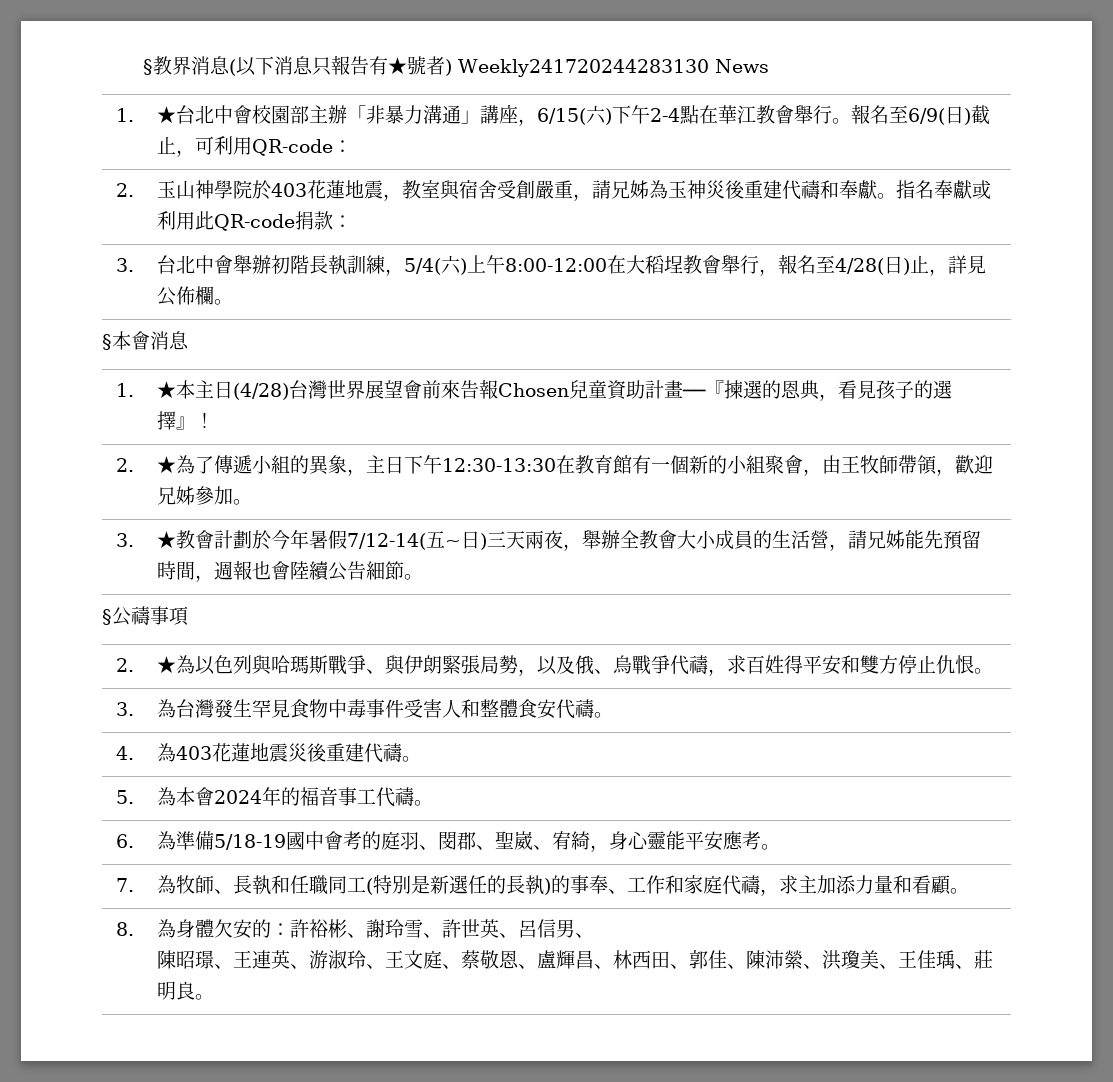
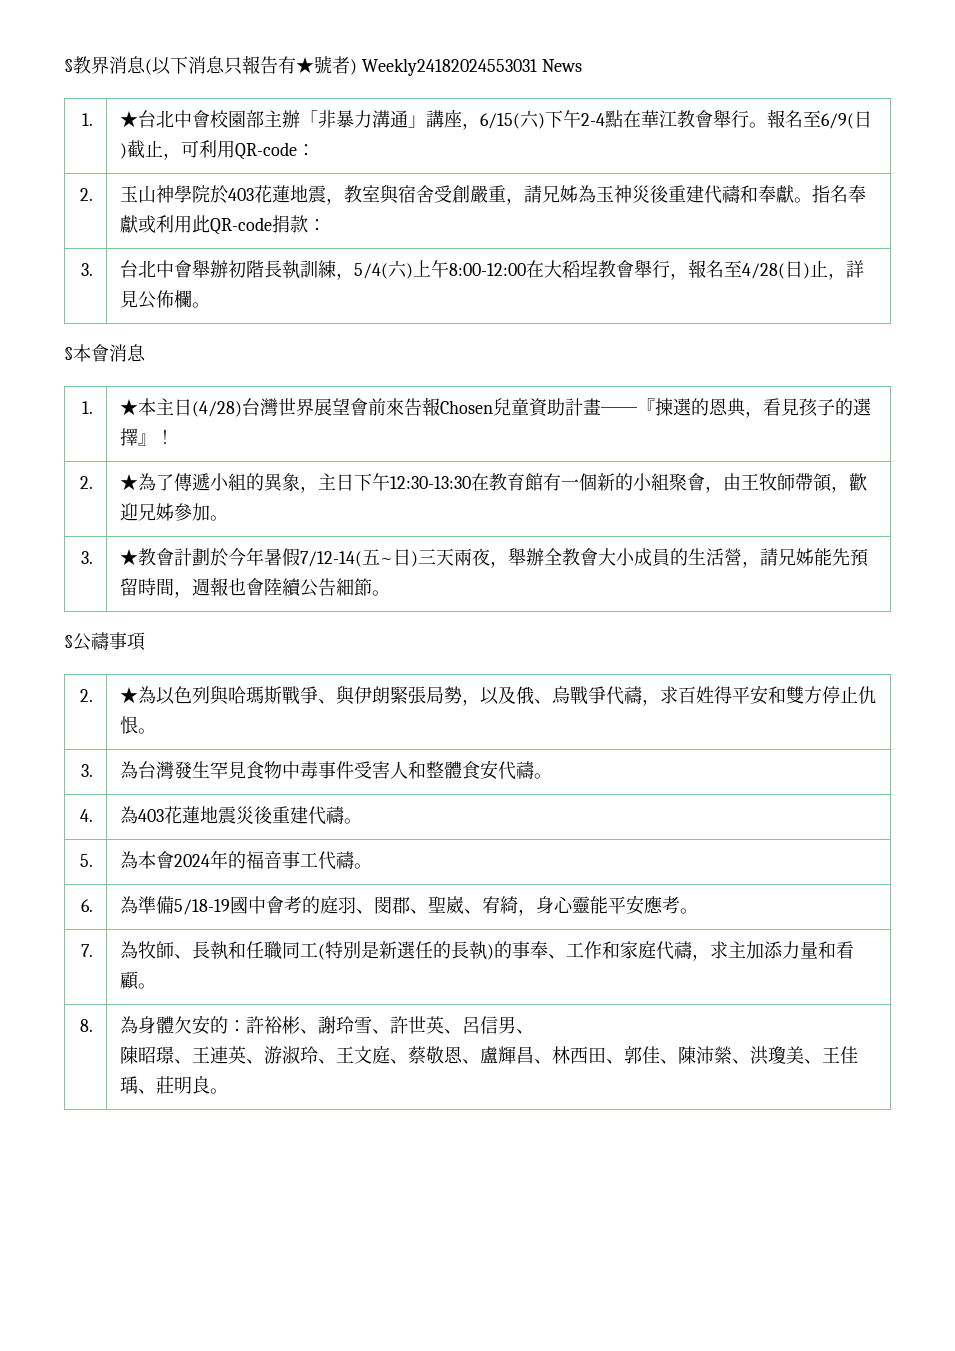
- §教界消息(以下消息只報告有★號者) Weekly241720244283130 News
+ §教界消息(以下消息只報告有★號者) Weekly24182024553031 News

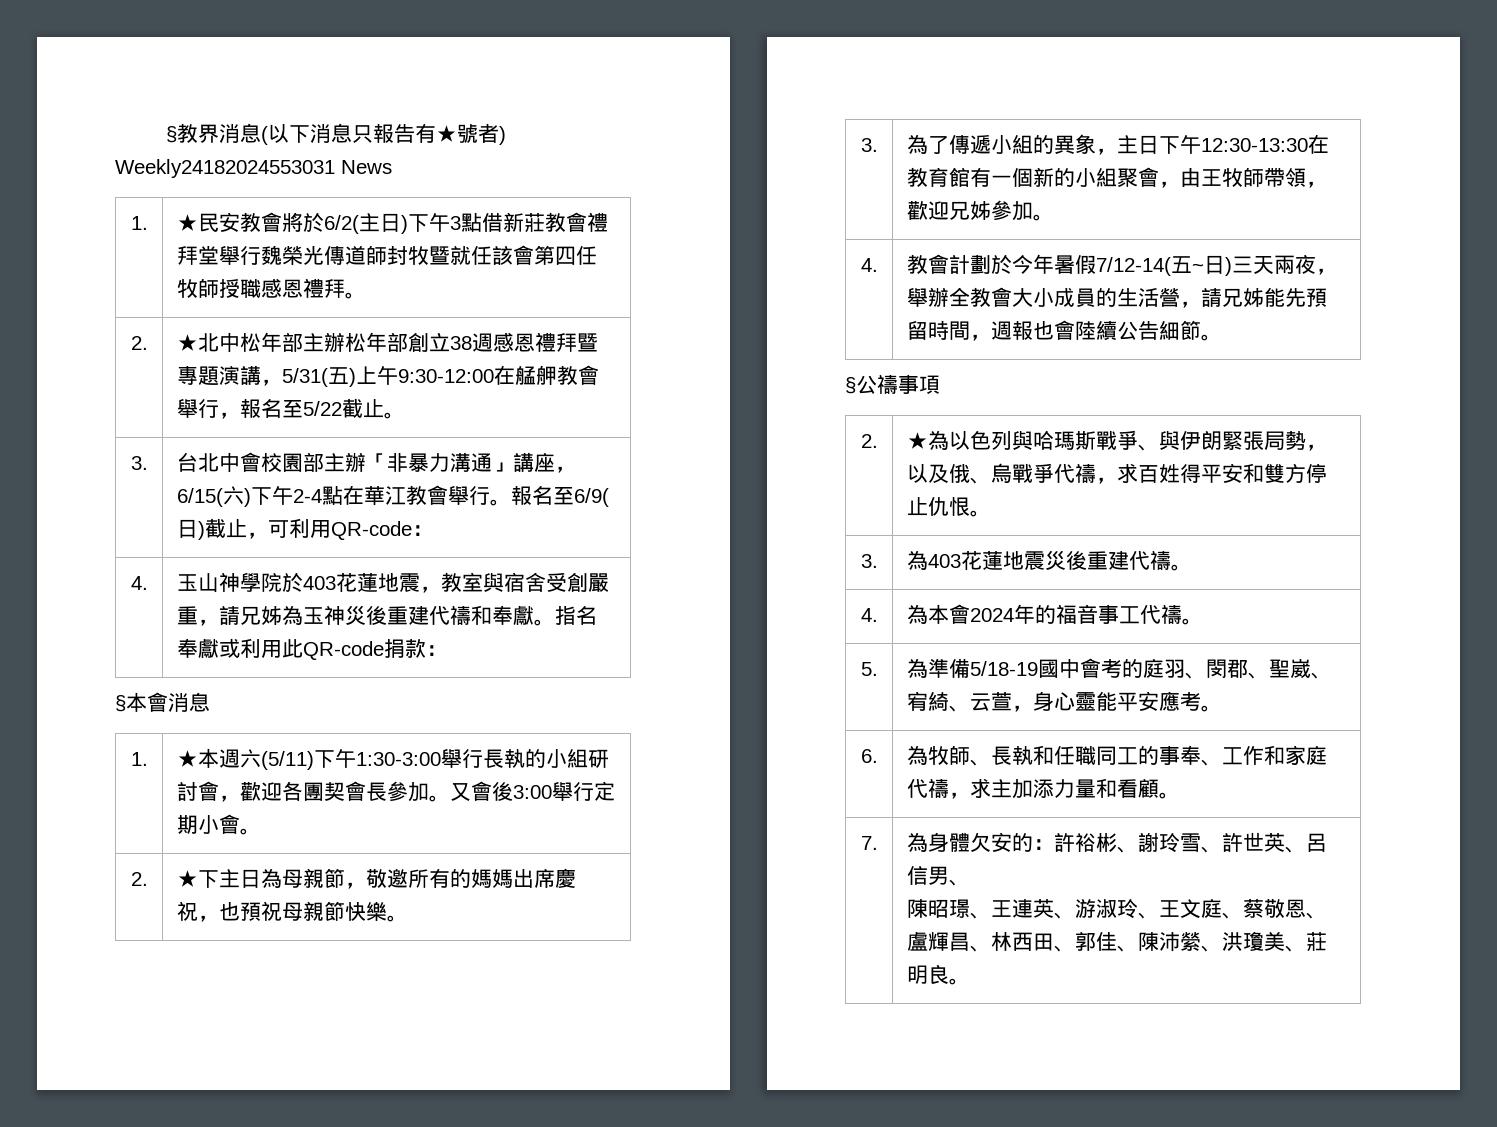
- 1. | ★台北中會校園部主辦「非暴力溝通」講座，6/15(六)下午2-4點在華江教會舉行。報名至6/9(日)截止，可利用QR-code：
+ 1. | ★民安教會將於6/2(主日)下午3點借新莊教會禮拜堂舉行魏榮光傳道師封牧暨就任該會第四任牧師授職感恩禮拜。
+ 2. | ★北中松年部主辦松年部創立38週感恩禮拜暨專題演講，5/31(五)上午9:30-12:00在艋舺教會舉行，報名至5/22截止。
+ 3. | 台北中會校園部主辦「非暴力溝通」講座，6/15(六)下午2-4點在華江教會舉行。報名至6/9(日)截止，可利用QR-code：
- 2. | 玉山神學院於403花蓮地震，教室與宿舍受創嚴重，請兄姊為玉神災後重建代禱和奉獻。指名奉獻或利用此QR-code捐款：
+ 4. | 玉山神學院於403花蓮地震，教室與宿舍受創嚴重，請兄姊為玉神災後重建代禱和奉獻。指名奉獻或利用此QR-code捐款：
- 3. | 台北中會舉辦初階長執訓練，5/4(六)上午8:00-12:00在大稻埕教會舉行，報名至4/28(日)止，詳見公佈欄。
- 1. | ★本主日(4/28)台灣世界展望會前來告報Chosen兒童資助計畫──『揀選的恩典，看見孩子的選擇』！
- 2. | ★為了傳遞小組的異象，主日下午12:30-13:30在教育館有一個新的小組聚會，由王牧師帶領，歡迎兄姊參加。
+ 1. | ★本週六(5/11)下午1:30-3:00舉行長執的小組研討會，歡迎各團契會長參加。又會後3:00舉行定期小會。
+ 2. | ★下主日為母親節，敬邀所有的媽媽出席慶祝，也預祝母親節快樂。
+ 3. | 為了傳遞小組的異象，主日下午12:30-13:30在教育館有一個新的小組聚會，由王牧師帶領，歡迎兄姊參加。
- 3. | ★教會計劃於今年暑假7/12-14(五~日)三天兩夜，舉辦全教會大小成員的生活營，請兄姊能先預留時間，週報也會陸續公告細節。
+ 4. | 教會計劃於今年暑假7/12-14(五~日)三天兩夜，舉辦全教會大小成員的生活營，請兄姊能先預留時間，週報也會陸續公告細節。
- 3. | 為台灣發生罕見食物中毒事件受害人和整體食安代禱。
- 4. | 為403花蓮地震災後重建代禱。
+ 3. | 為403花蓮地震災後重建代禱。
- 5. | 為本會2024年的福音事工代禱。
+ 4. | 為本會2024年的福音事工代禱。
- 6. | 為準備5/18-19國中會考的庭羽、閔郡、聖崴、宥綺，身心靈能平安應考。
+ 5. | 為準備5/18-19國中會考的庭羽、閔郡、聖崴、宥綺、云萱，身心靈能平安應考。
- 7. | 為牧師、長執和任職同工(特別是新選任的長執)的事奉、工作和家庭代禱，求主加添力量和看顧。
+ 6. | 為牧師、長執和任職同工的事奉、工作和家庭代禱，求主加添力量和看顧。
- 8. | 為身體欠安的：許裕彬、謝玲雪、許世英、呂信男、
- 陳昭璟、王連英、游淑玲、王文庭、蔡敬恩、盧輝昌、林西田、郭佳、陳沛縈、洪瓊美、王佳瑀、莊明良。
+ 7. | 為身體欠安的：許裕彬、謝玲雪、許世英、呂信男、
+ 陳昭璟、王連英、游淑玲、王文庭、蔡敬恩、盧輝昌、林西田、郭佳、陳沛縈、洪瓊美、莊明良。

